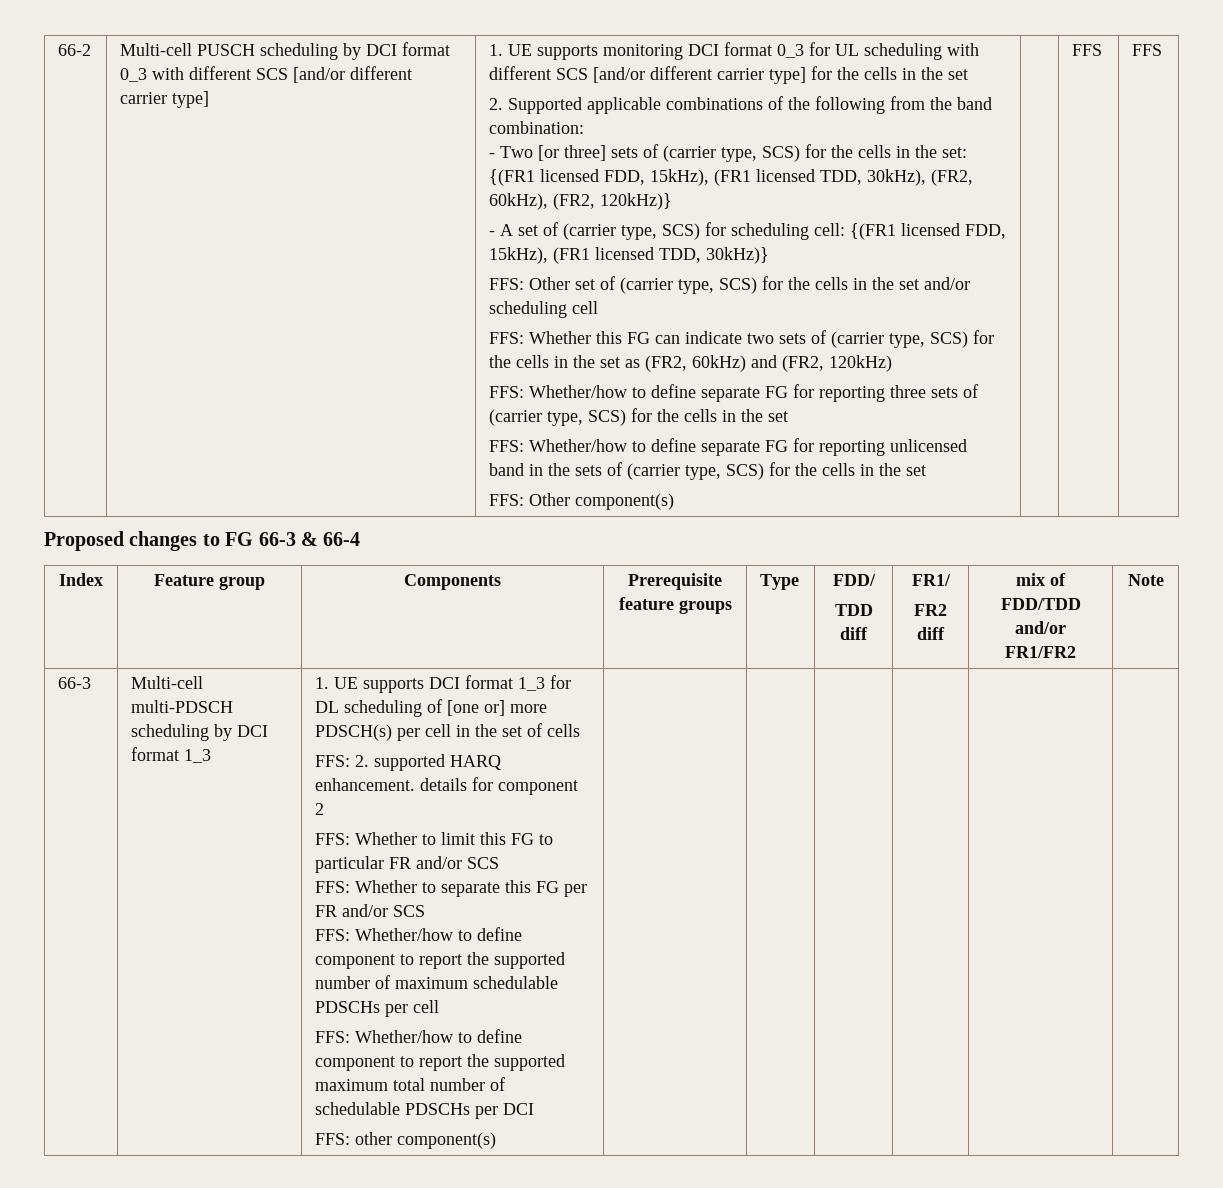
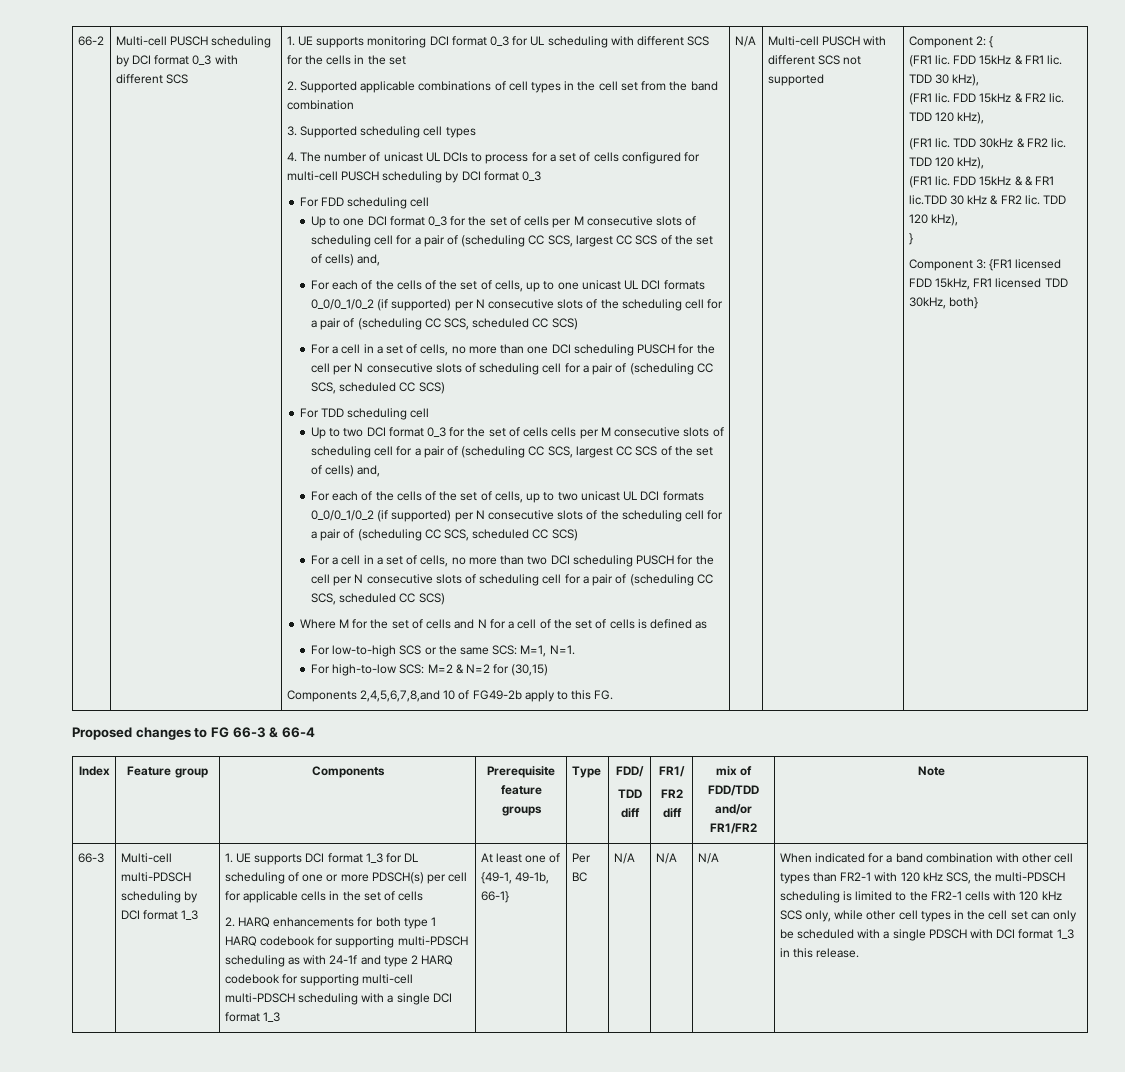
- Multi-cell PUSCH scheduling by DCI format 0_3 with different SCS [and/or different carrier type]
+ Multi-cell PUSCH scheduling by DCI format 0_3 with different SCS
- 1. UE supports monitoring DCI format 0_3 for UL scheduling with different SCS [and/or different carrier type] for the cells in the set
+ 1. UE supports monitoring DCI format 0_3 for UL scheduling with different SCS for the cells in the set
- 2. Supported applicable combinations of the following from the band combination:
- - Two [or three] sets of (carrier type, SCS) for the cells in the set: {(FR1 licensed FDD, 15kHz), (FR1 licensed TDD, 30kHz), (FR2, 60kHz), (FR2, 120kHz)}
- - A set of (carrier type, SCS) for scheduling cell: {(FR1 licensed FDD, 15kHz), (FR1 licensed TDD, 30kHz)}
- FFS: Other set of (carrier type, SCS) for the cells in the set and/or scheduling cell
- FFS: Whether this FG can indicate two sets of (carrier type, SCS) for the cells in the set as (FR2, 60kHz) and (FR2, 120kHz)
- FFS: Whether/how to define separate FG for reporting three sets of (carrier type, SCS) for the cells in the set
- FFS: Whether/how to define separate FG for reporting unlicensed band in the sets of (carrier type, SCS) for the cells in the set
- FFS: Other component(s) | | FFS | FFS
+ 2. Supported applicable combinations of cell types in the cell set from the band combination
+ 3. Supported scheduling cell types
+ 4. The number of unicast UL DCIs to process for a set of cells configured for multi-cell PUSCH scheduling by DCI format 0_3
+ For FDD scheduling cell
+ Up to one DCI format 0_3 for the set of cells per M consecutive slots of scheduling cell for a pair of (scheduling CC SCS, largest CC SCS of the set of cells) and,
+ For each of the cells of the set of cells, up to one unicast UL DCI formats 0_0/0_1/0_2 (if supported) per N consecutive slots of the scheduling cell for a pair of (scheduling CC SCS, scheduled CC SCS)
+ For a cell in a set of cells, no more than one DCI scheduling PUSCH for the cell per N consecutive slots of scheduling cell for a pair of (scheduling CC SCS, scheduled CC SCS)
+ For TDD scheduling cell
+ Up to two DCI format 0_3 for the set of cells cells per M consecutive slots of scheduling cell for a pair of (scheduling CC SCS, largest CC SCS of the set of cells) and,
+ For each of the cells of the set of cells, up to two unicast UL DCI formats 0_0/0_1/0_2 (if supported) per N consecutive slots of the scheduling cell for a pair of (scheduling CC SCS, scheduled CC SCS)
+ For a cell in a set of cells, no more than two DCI scheduling PUSCH for the cell per N consecutive slots of scheduling cell for a pair of (scheduling CC SCS, scheduled CC SCS)
+ Where M for the set of cells and N for a cell of the set of cells is defined as
+ For low-to-high SCS or the same SCS: M=1, N=1.
+ For high-to-low SCS: M=2 & N=2 for (30,15)
+ Components 2,4,5,6,7,8,and 10 of FG49-2b apply to this FG. | N/A | Multi-cell PUSCH with different SCS not supported | Component 2: {
+ (FR1 lic. FDD 15kHz & FR1 lic. TDD 30 kHz),
+ (FR1 lic. FDD 15kHz & FR2 lic. TDD 120 kHz),
+ (FR1 lic. TDD 30kHz & FR2 lic. TDD 120 kHz),
+ (FR1 lic. FDD 15kHz & & FR1 lic.TDD 30 kHz & FR2 lic. TDD 120 kHz),
+ }
+ Component 3: {FR1 licensed FDD 15kHz, FR1 licensed TDD 30kHz, both}
- 1. UE supports DCI format 1_3 for DL scheduling of [one or] more PDSCH(s) per cell in the set of cells
+ 1. UE supports DCI format 1_3 for DL scheduling of one or more PDSCH(s) per cell for applicable cells in the set of cells
- FFS: 2. supported HARQ enhancement. details for component 2
- FFS: Whether to limit this FG to particular FR and/or SCS
- FFS: Whether to separate this FG per FR and/or SCS
- FFS: Whether/how to define component to report the supported number of maximum schedulable PDSCHs per cell
- FFS: Whether/how to define component to report the supported maximum total number of schedulable PDSCHs per DCI
- FFS: other component(s)
+ 2. HARQ enhancements for both type 1 HARQ codebook for supporting multi-PDSCH scheduling as with 24-1f and type 2 HARQ codebook for supporting multi-cell multi-PDSCH scheduling with a single DCI format 1_3 | At least one of {49-1, 49-1b, 66-1} | Per BC | N/A | N/A | N/A | When indicated for a band combination with other cell types than FR2-1 with 120 kHz SCS, the multi-PDSCH scheduling is limited to the FR2-1 cells with 120 kHz SCS only, while other cell types in the cell set can only be scheduled with a single PDSCH with DCI format 1_3 in this release.

